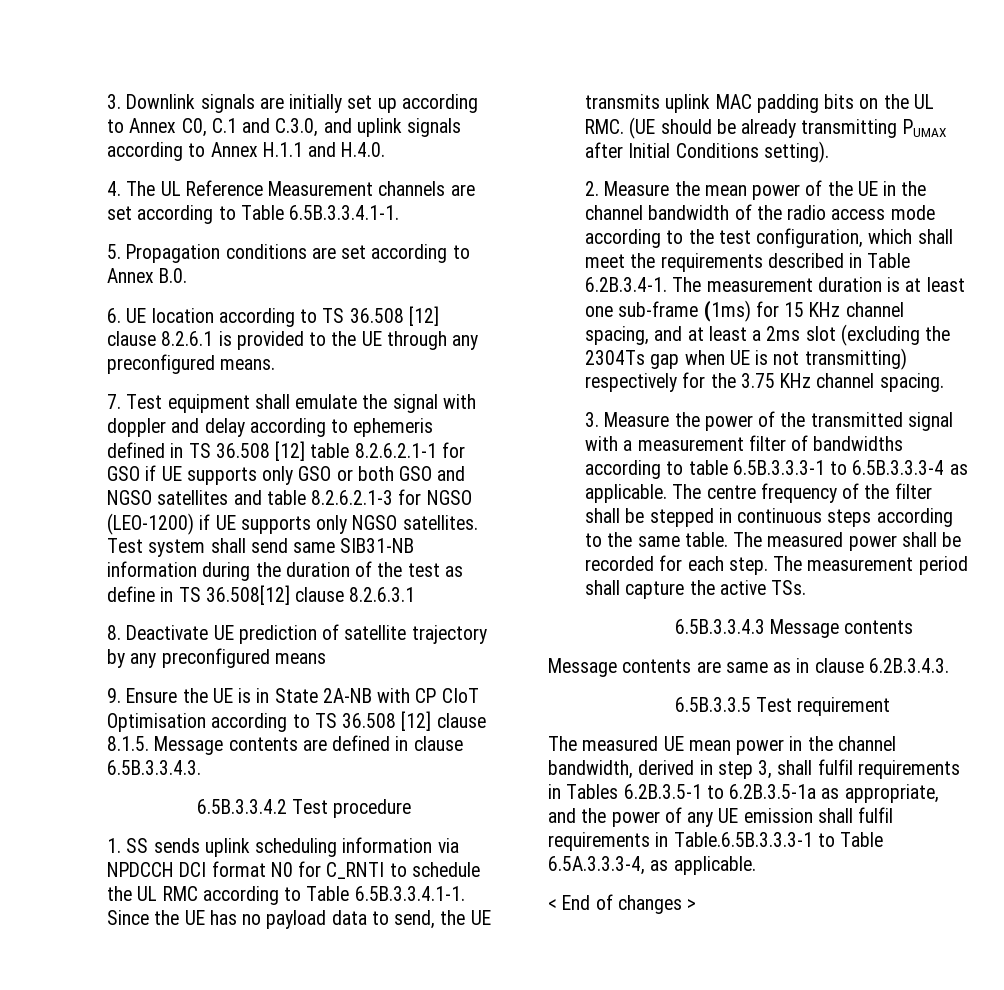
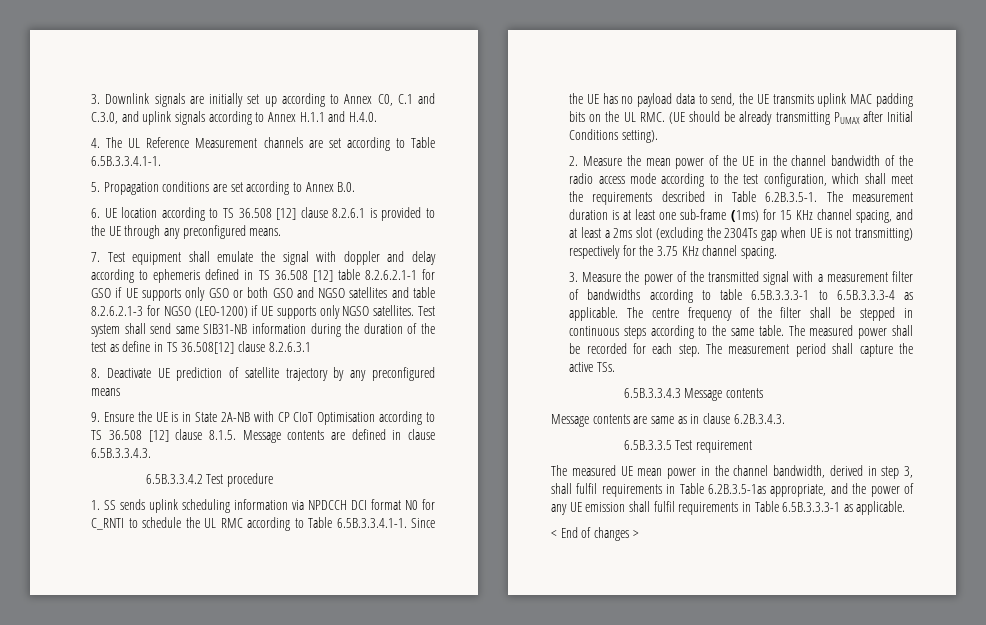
- 2. Measure the mean power of the UE in the channel bandwidth of the radio access mode according to the test configuration, which shall meet the requirements described in Table 6.2B.3.4-1. The measurement duration is at least one sub-frame (1ms) for 15 KHz channel spacing, and at least a 2ms slot (excluding the 2304Ts gap when UE is not transmitting) respectively for the 3.75 KHz channel spacing.
+ 2. Measure the mean power of the UE in the channel bandwidth of the radio access mode according to the test configuration, which shall meet the requirements described in Table 6.2B.3.5-1. The measurement duration is at least one sub-frame (1ms) for 15 KHz channel spacing, and at least a 2ms slot (excluding the 2304Ts gap when UE is not transmitting) respectively for the 3.75 KHz channel spacing.
- The measured UE mean power in the channel bandwidth, derived in step 3, shall fulfil requirements in Tables 6.2B.3.5-1 to 6.2B.3.5-1a as appropriate, and the power of any UE emission shall fulfil requirements in Table.6.5B.3.3.3-1 to Table 6.5A.3.3.3-4, as applicable.
+ The measured UE mean power in the channel bandwidth, derived in step 3, shall fulfil requirements in Table 6.2B.3.5-1as appropriate, and the power of any UE emission shall fulfil requirements in Table 6.5B.3.3.3-1 as applicable.

